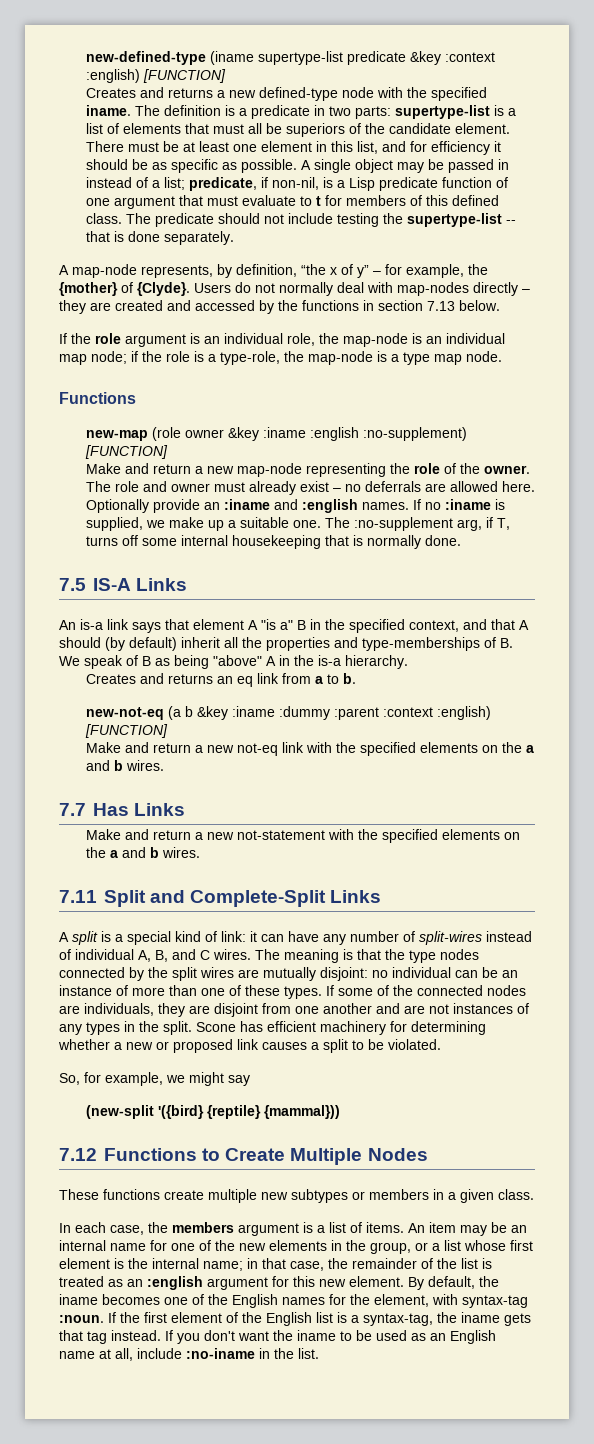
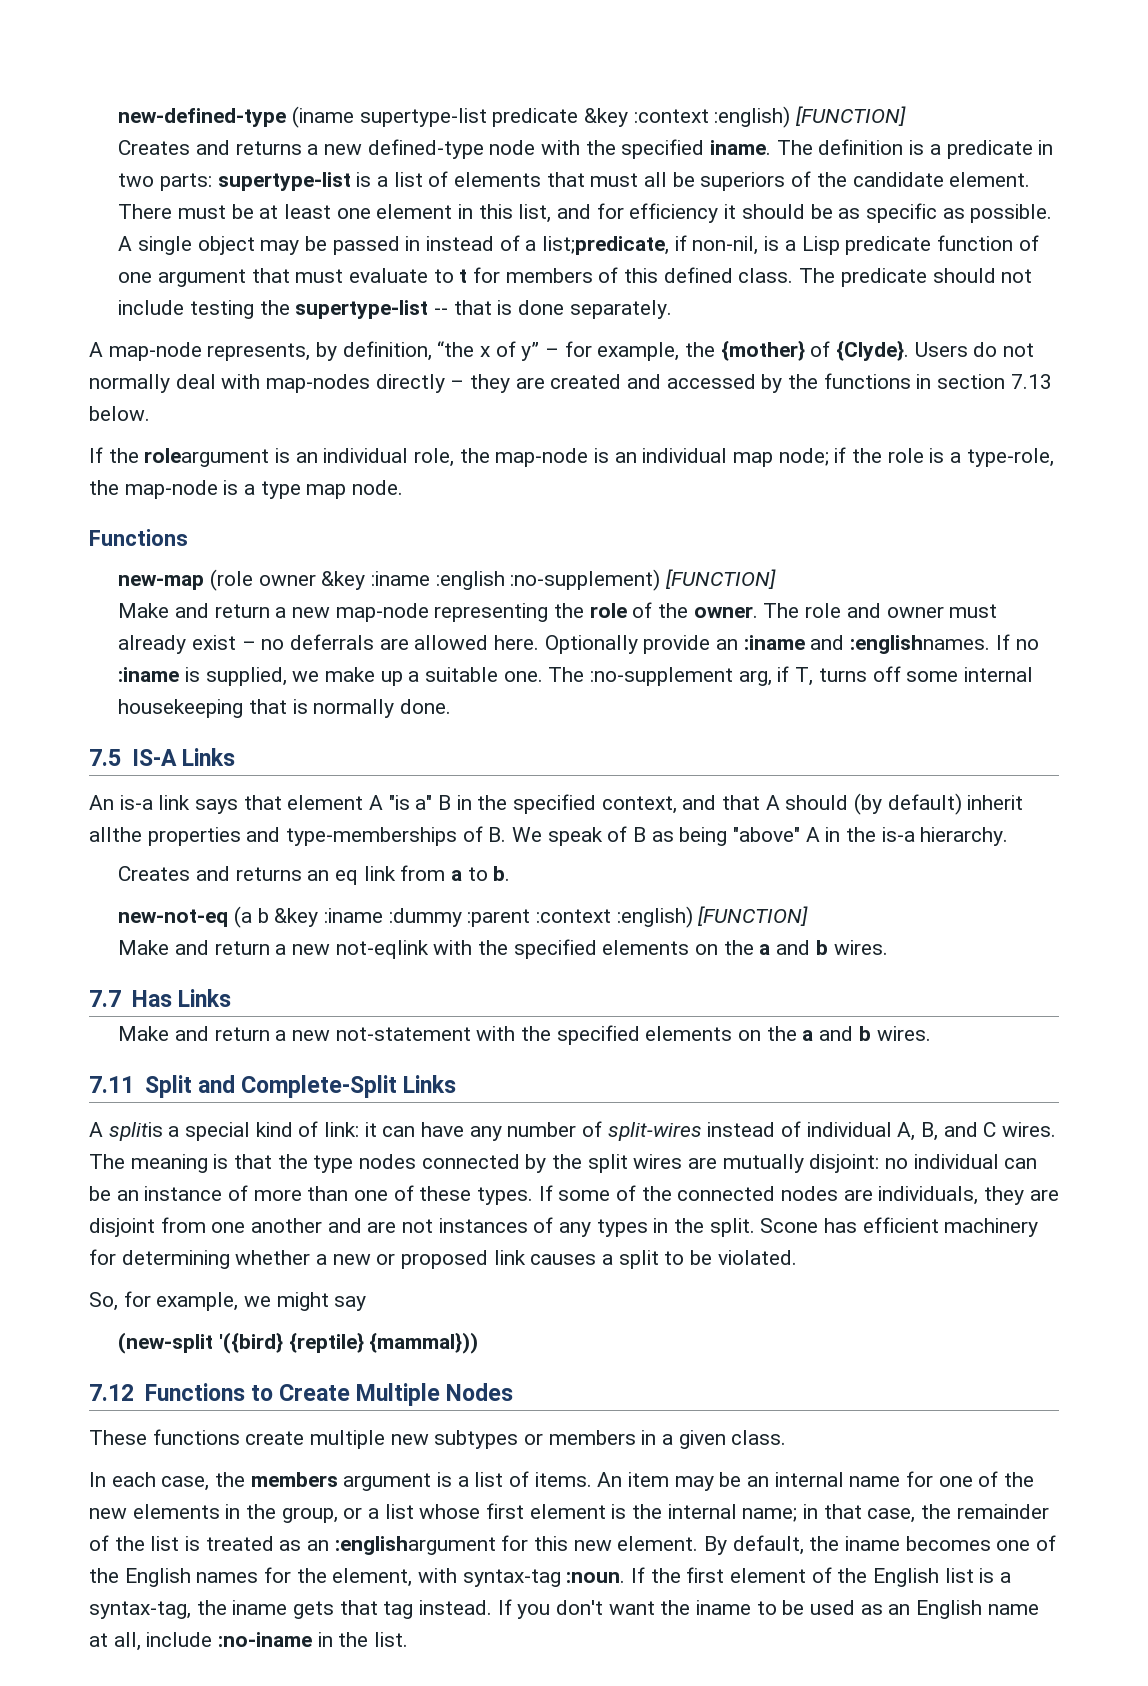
- A single object may be passed in instead of a list; predicate, if non-nil, is a Lisp predicate function of one argument that must evaluate to t for members of this defined class.
+ A single object may be passed in instead of a list;predicate, if non-nil, is a Lisp predicate function of one argument that must evaluate to t for members of this defined class.
- If the role argument is an individual role, the map-node is an individual map node; if the role is a type-role, the map-node is a type map node.
+ If the roleargument is an individual role, the map-node is an individual map node; if the role is a type-role, the map-node is a type map node.
- Optionally provide an :iname and :english names.
+ Optionally provide an :iname and :englishnames.
- An is-a link says that element A "is a" B in the specified context, and that A should (by default) inherit all the properties and type-memberships of B. We speak of B as being "above" A in the is-a hierarchy.
+ An is-a link says that element A "is a" B in the specified context, and that A should (by default) inherit allthe properties and type-memberships of B. We speak of B as being "above" A in the is-a hierarchy.
- Make and return a new not-eq link with the specified elements on the a and b wires.
+ Make and return a new not-eqlink with the specified elements on the a and b wires.
- A split is a special kind of link: it can have any number of split-wires instead of individual A, B, and C wires.
+ A splitis a special kind of link: it can have any number of split-wires instead of individual A, B, and C wires.
- An item may be an internal name for one of the new elements in the group, or a list whose first element is the internal name; in that case, the remainder of the list is treated as an :english argument for this new element.
+ An item may be an internal name for one of the new elements in the group, or a list whose first element is the internal name; in that case, the remainder of the list is treated as an :englishargument for this new element.

